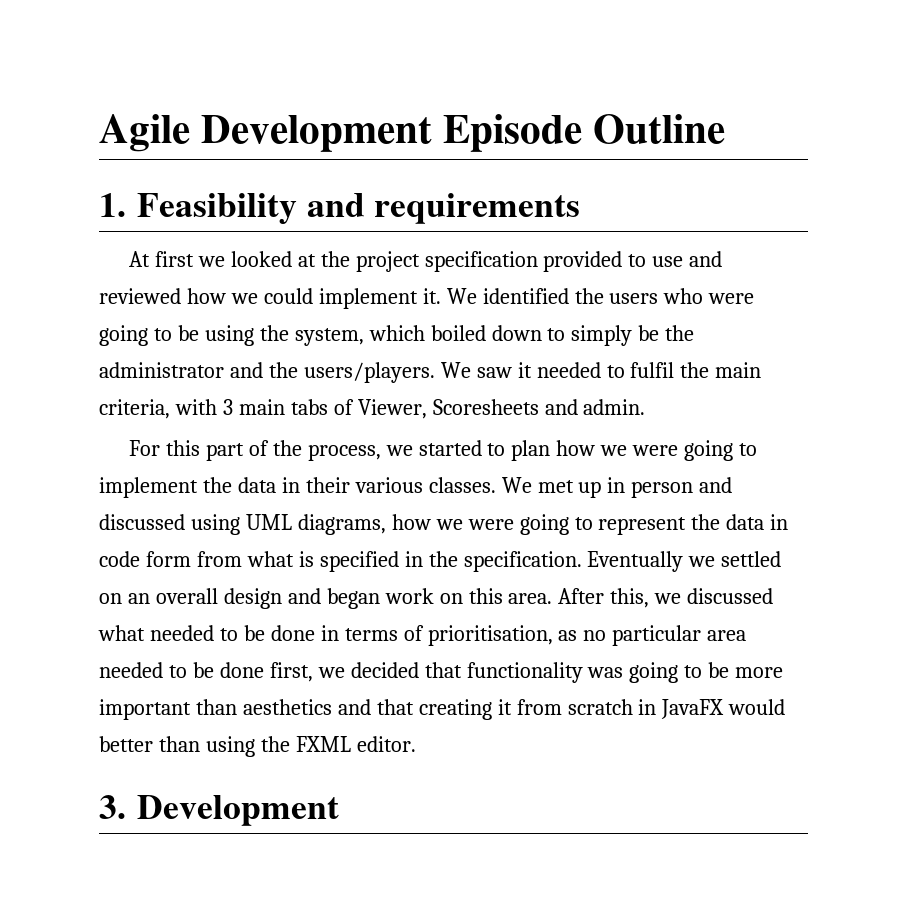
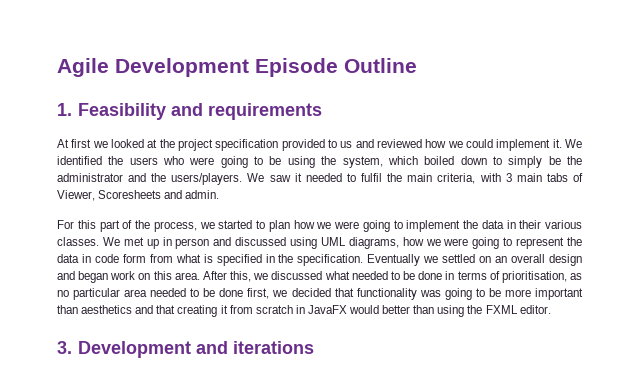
- At first we looked at the project specification provided to use and reviewed how we could implement it.
+ At first we looked at the project specification provided to us and reviewed how we could implement it.
- 3. Development
+ 3. Development and iterations

